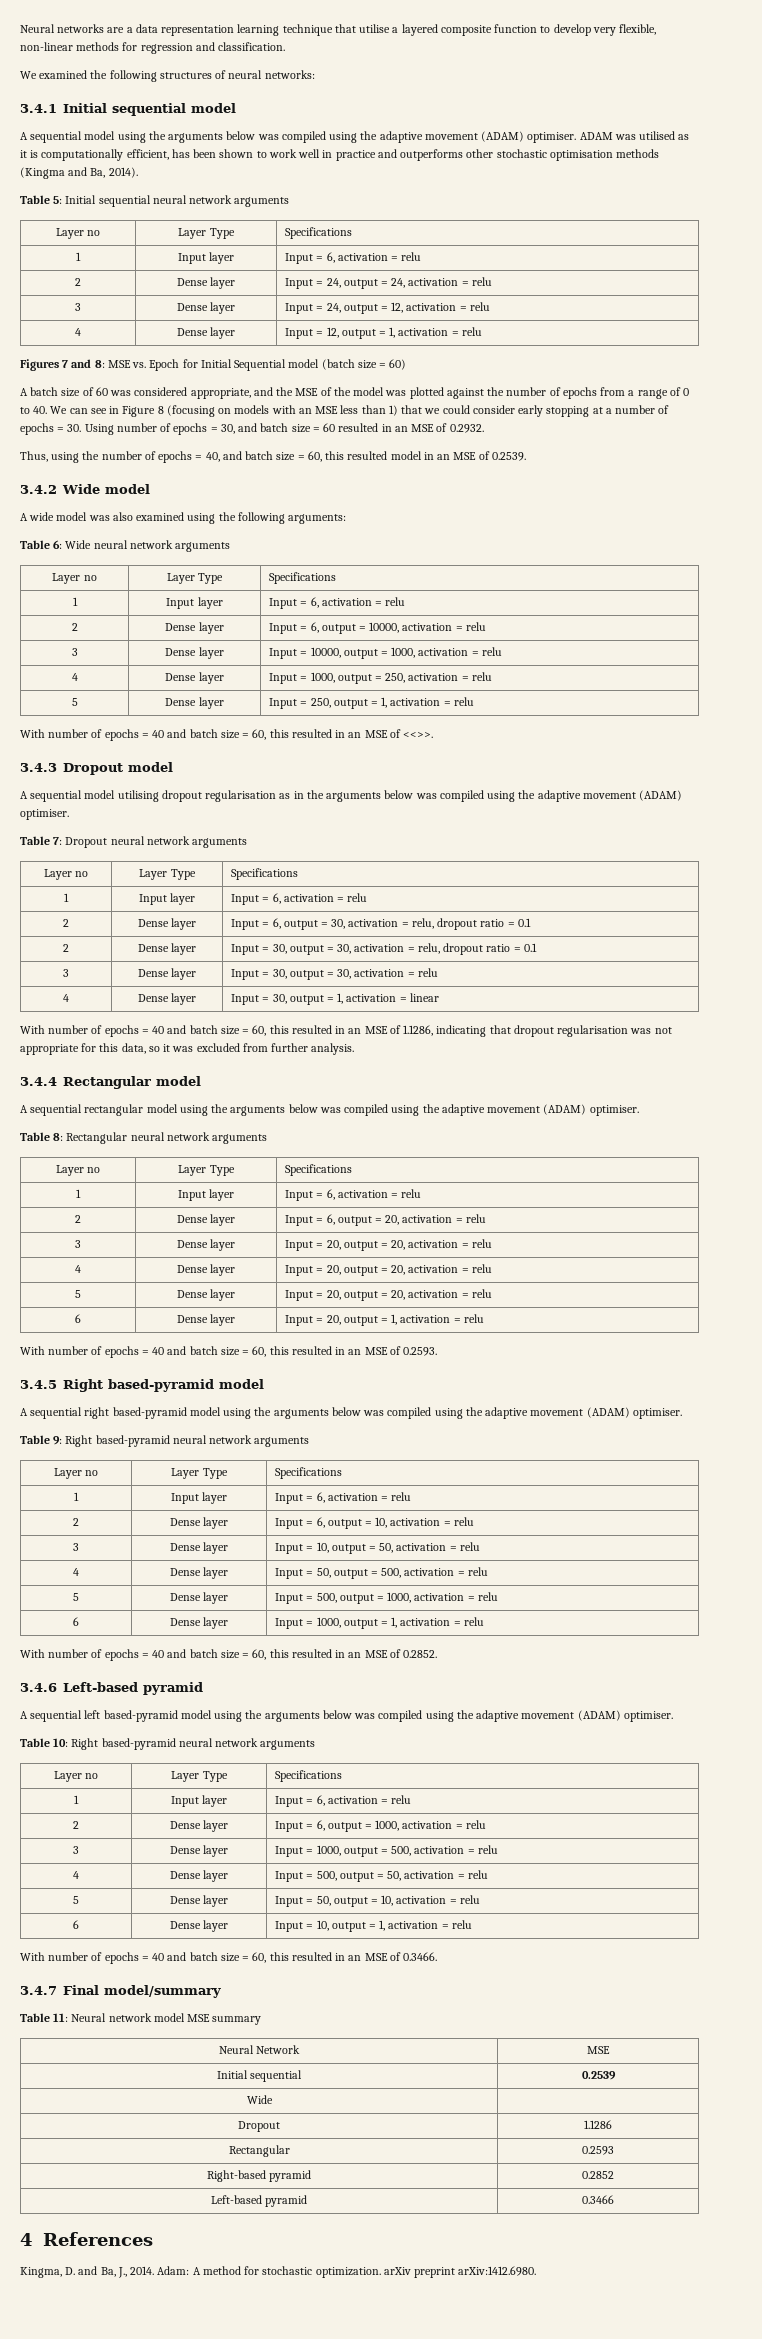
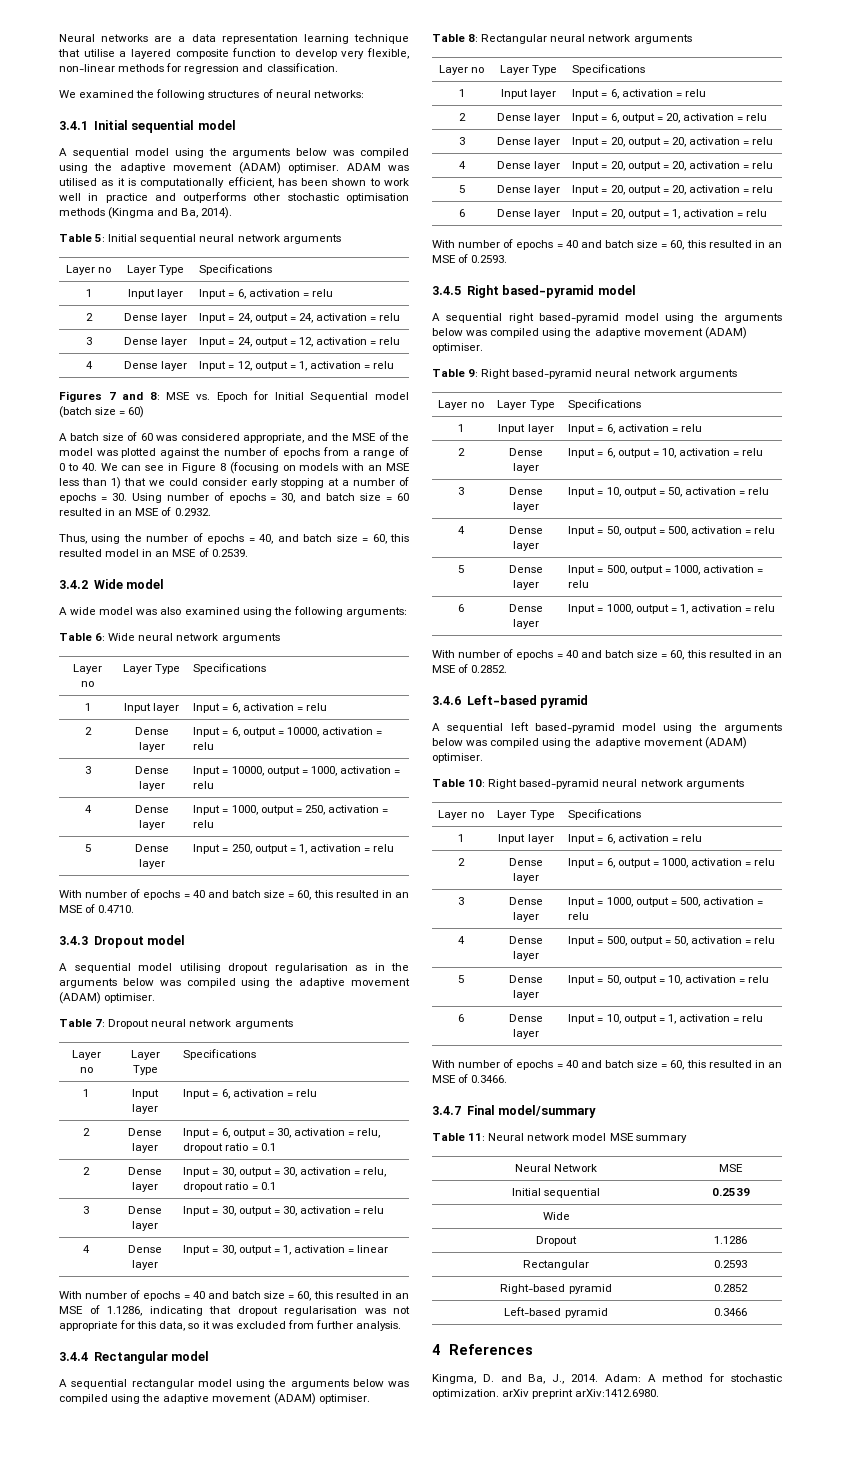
- With number of epochs = 40 and batch size = 60, this resulted in an MSE of <<>>.
+ With number of epochs = 40 and batch size = 60, this resulted in an MSE of 0.4710.

